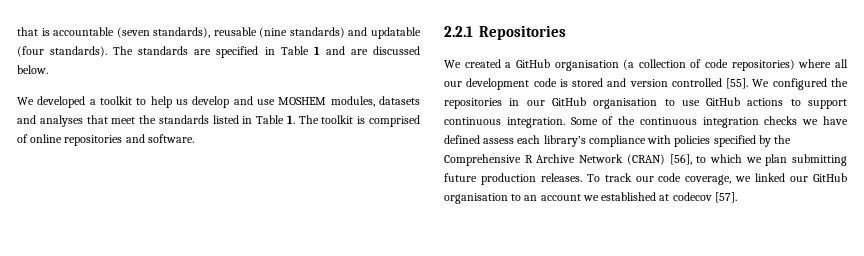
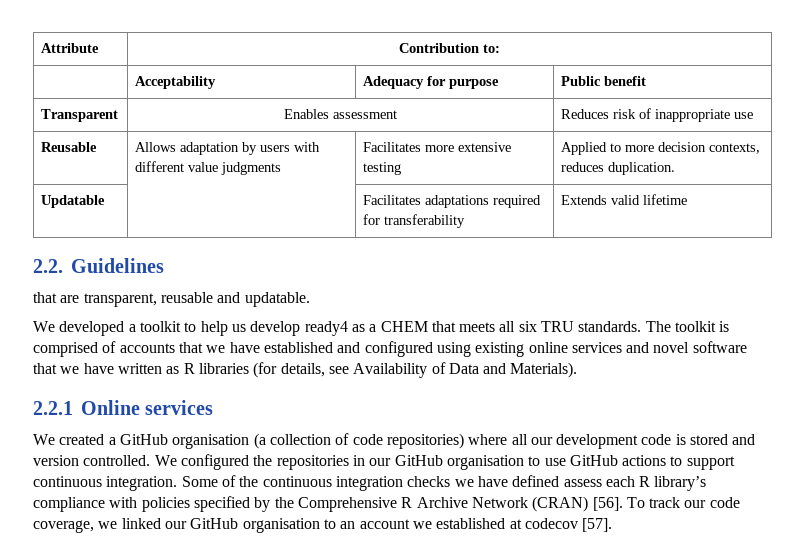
- that is accountable (seven standards), reusable (nine standards) and updatable (four standards). The standards are specified in Table 1 and are discussed below.
+ Attribute | Contribution to:
+ | Acceptability | Adequacy for purpose | Public benefit
+ Transparent | Enables assessment | Reduces risk of inappropriate use
+ Reusable | Allows adaptation by users with different value judgments | Facilitates more extensive testing | Applied to more decision contexts, reduces duplication.
+ Updatable | | Facilitates adaptations required for transferability | Extends valid lifetime
+ 2.2. Guidelines
+ that are transparent, reusable and updatable.
- We developed a toolkit to help us develop and use MOSHEM modules, datasets and analyses that meet the standards listed in Table 1. The toolkit is comprised of online repositories and software.
+ We developed a toolkit to help us develop ready4 as a CHEM that meets all six TRU standards. The toolkit is comprised of accounts that we have established and configured using existing online services and novel software that we have written as R libraries (for details, see Availability of Data and Materials).
- 2.2.1 Repositories
+ 2.2.1 Online services
- We created a GitHub organisation (a collection of code repositories) where all our development code is stored and version controlled [55].
+ We created a GitHub organisation (a collection of code repositories) where all our development code is stored and version controlled.
- Some of the continuous integration checks we have defined assess each library’s compliance with policies specified by the Comprehensive R Archive Network (CRAN) [56], to which we plan submitting future production releases.
+ Some of the continuous integration checks we have defined assess each R library’s compliance with policies specified by the Comprehensive R Archive Network (CRAN) [56].

